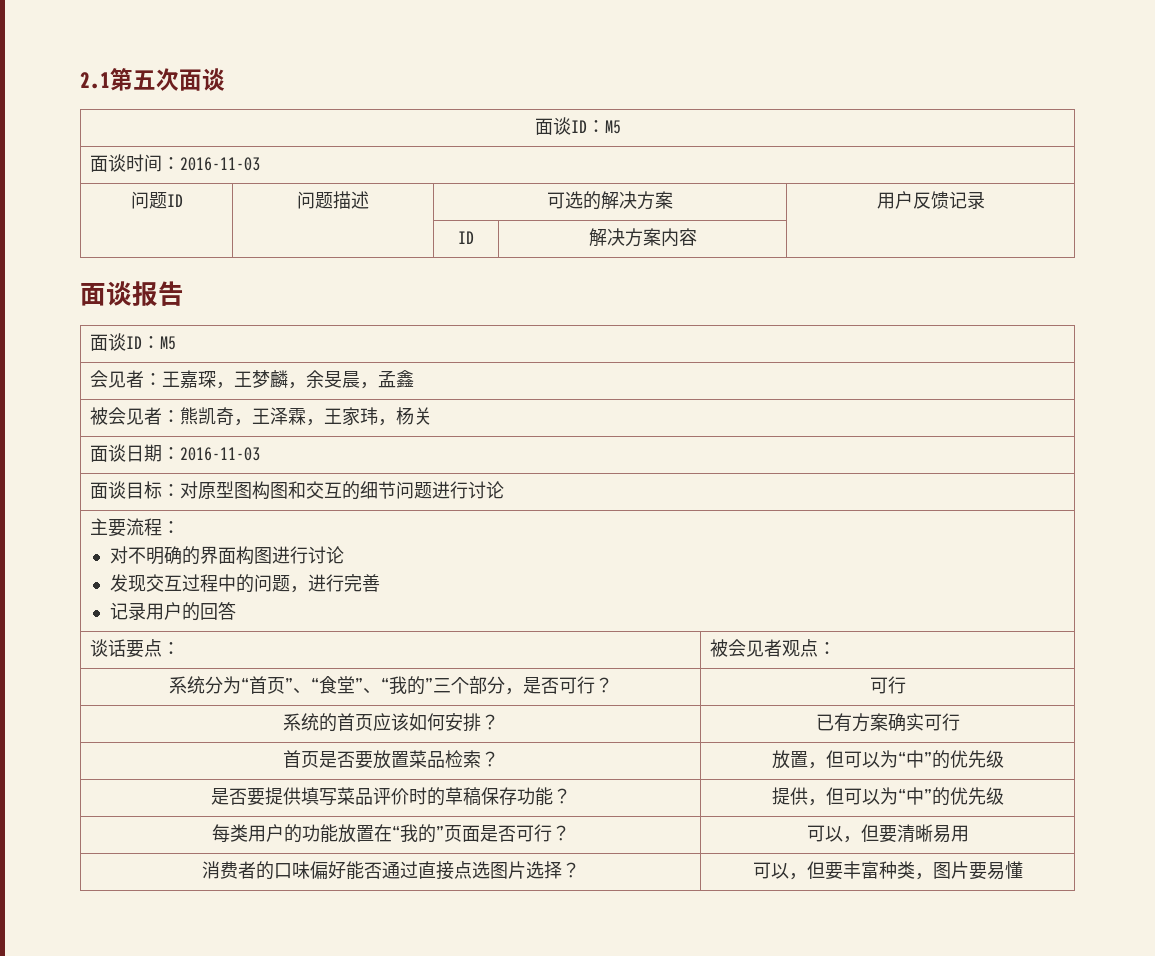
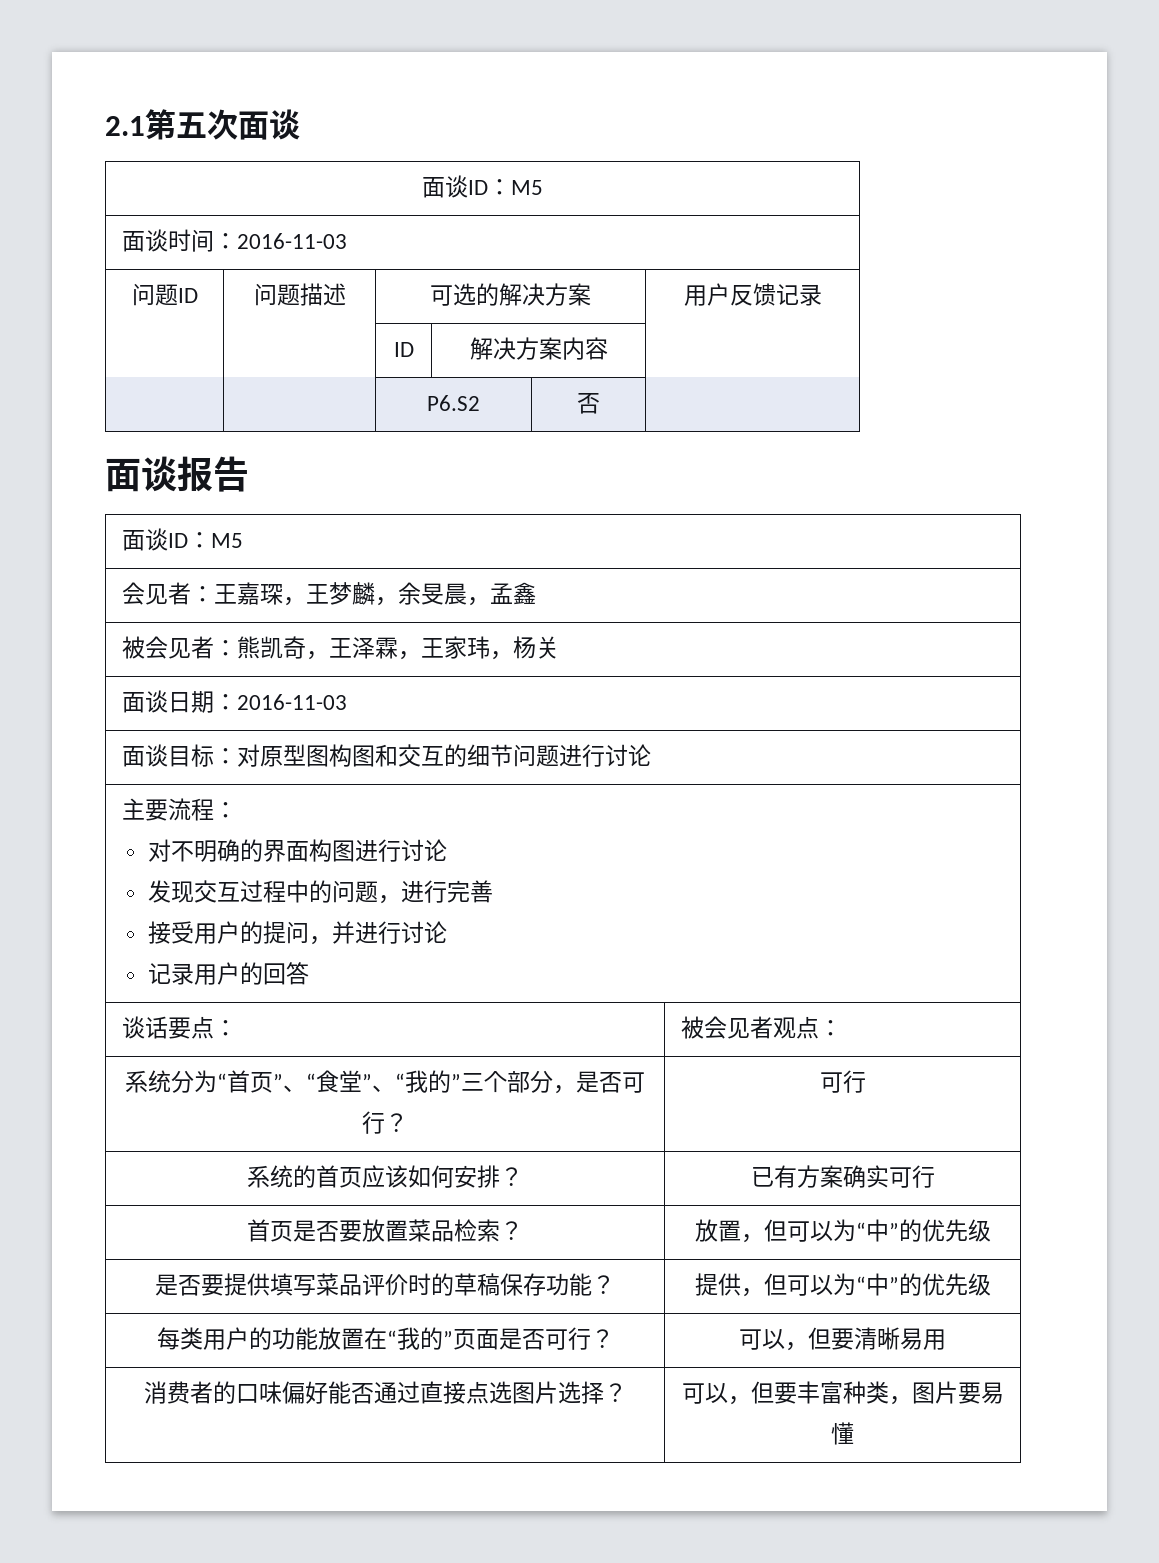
+ | | P6.S2 | 否 |
  主要流程：
  对不明确的界面构图进行讨论
  发现交互过程中的问题，进行完善
+ 接受用户的提问，并进行讨论

